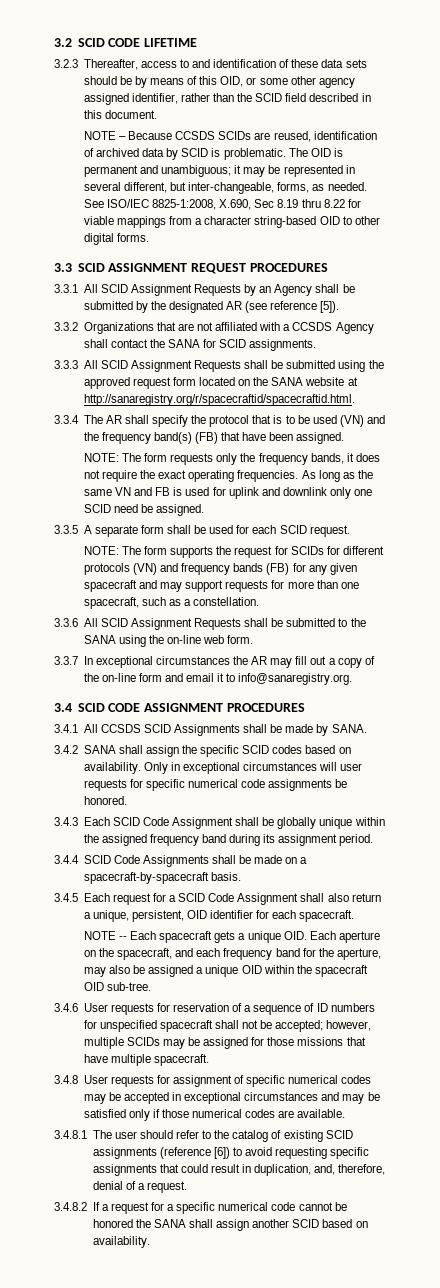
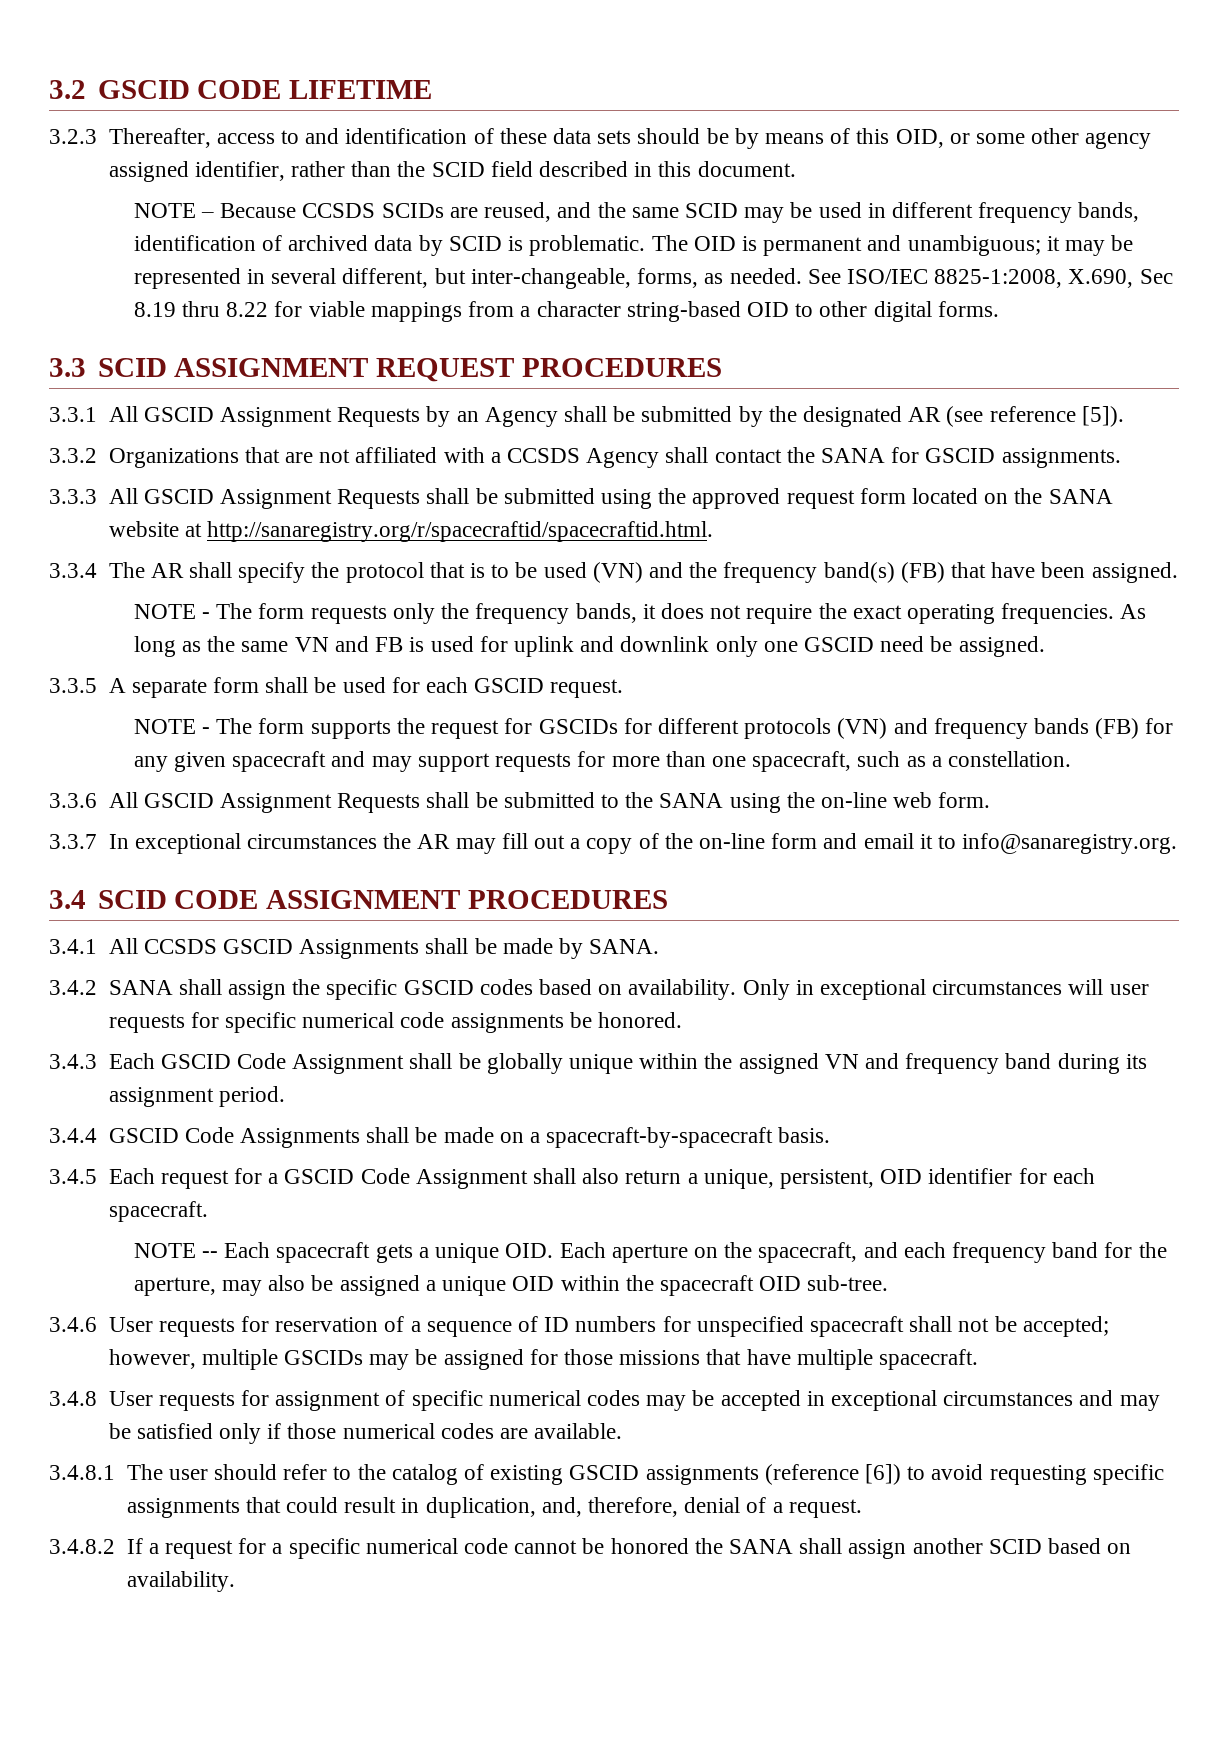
- 3.2 SCID CODE LIFETIME
+ 3.2 GSCID CODE LIFETIME
- NOTE – Because CCSDS SCIDs are reused, identification of archived data by SCID is problematic.
+ NOTE – Because CCSDS SCIDs are reused, and the same SCID may be used in different frequency bands, identification of archived data by SCID is problematic.
- 3.3.1 All SCID Assignment Requests by an Agency shall be submitted by the designated AR (see reference [5]).
+ 3.3.1 All GSCID Assignment Requests by an Agency shall be submitted by the designated AR (see reference [5]).
- 3.3.2 Organizations that are not affiliated with a CCSDS Agency shall contact the SANA for SCID assignments.
+ 3.3.2 Organizations that are not affiliated with a CCSDS Agency shall contact the SANA for GSCID assignments.
- 3.3.3 All SCID Assignment Requests shall be submitted using the approved request form located on the SANA website at http://sanaregistry.org/r/spacecraftid/spacecraftid.html.
+ 3.3.3 All GSCID Assignment Requests shall be submitted using the approved request form located on the SANA website at http://sanaregistry.org/r/spacecraftid/spacecraftid.html.
- NOTE: The form requests only the frequency bands, it does not require the exact operating frequencies.
+ NOTE - The form requests only the frequency bands, it does not require the exact operating frequencies.
- As long as the same VN and FB is used for uplink and downlink only one SCID need be assigned.
+ As long as the same VN and FB is used for uplink and downlink only one GSCID need be assigned.
- 3.3.5 A separate form shall be used for each SCID request.
- NOTE: The form supports the request for SCIDs for different protocols (VN) and frequency bands (FB) for any given spacecraft and may support requests for more than one spacecraft, such as a constellation.
+ 3.3.5 A separate form shall be used for each GSCID request.
+ NOTE - The form supports the request for GSCIDs for different protocols (VN) and frequency bands (FB) for any given spacecraft and may support requests for more than one spacecraft, such as a constellation.
- 3.3.6 All SCID Assignment Requests shall be submitted to the SANA using the on-line web form.
+ 3.3.6 All GSCID Assignment Requests shall be submitted to the SANA using the on-line web form.
- 3.4.1 All CCSDS SCID Assignments shall be made by SANA.
+ 3.4.1 All CCSDS GSCID Assignments shall be made by SANA.
- 3.4.2 SANA shall assign the specific SCID codes based on availability.
+ 3.4.2 SANA shall assign the specific GSCID codes based on availability.
- 3.4.3 Each SCID Code Assignment shall be globally unique within the assigned frequency band during its assignment period.
+ 3.4.3 Each GSCID Code Assignment shall be globally unique within the assigned VN and frequency band during its assignment period.
- 3.4.4 SCID Code Assignments shall be made on a spacecraft-by-spacecraft basis.
+ 3.4.4 GSCID Code Assignments shall be made on a spacecraft-by-spacecraft basis.
- 3.4.5 Each request for a SCID Code Assignment shall also return a unique, persistent, OID identifier for each spacecraft.
+ 3.4.5 Each request for a GSCID Code Assignment shall also return a unique, persistent, OID identifier for each spacecraft.
- 3.4.6 User requests for reservation of a sequence of ID numbers for unspecified spacecraft shall not be accepted; however, multiple SCIDs may be assigned for those missions that have multiple spacecraft.
+ 3.4.6 User requests for reservation of a sequence of ID numbers for unspecified spacecraft shall not be accepted; however, multiple GSCIDs may be assigned for those missions that have multiple spacecraft.
- 3.4.8.1 The user should refer to the catalog of existing SCID assignments (reference [6]) to avoid requesting specific assignments that could result in duplication, and, therefore, denial of a request.
+ 3.4.8.1 The user should refer to the catalog of existing GSCID assignments (reference [6]) to avoid requesting specific assignments that could result in duplication, and, therefore, denial of a request.

